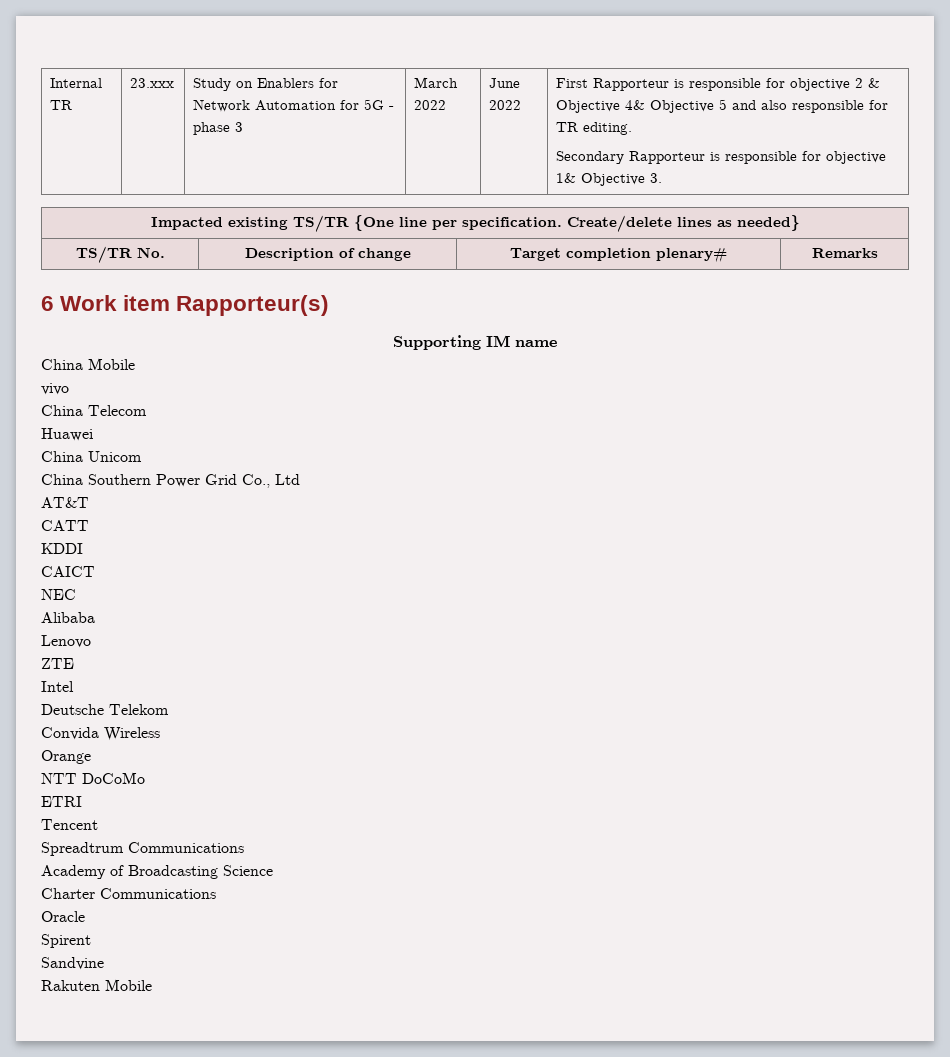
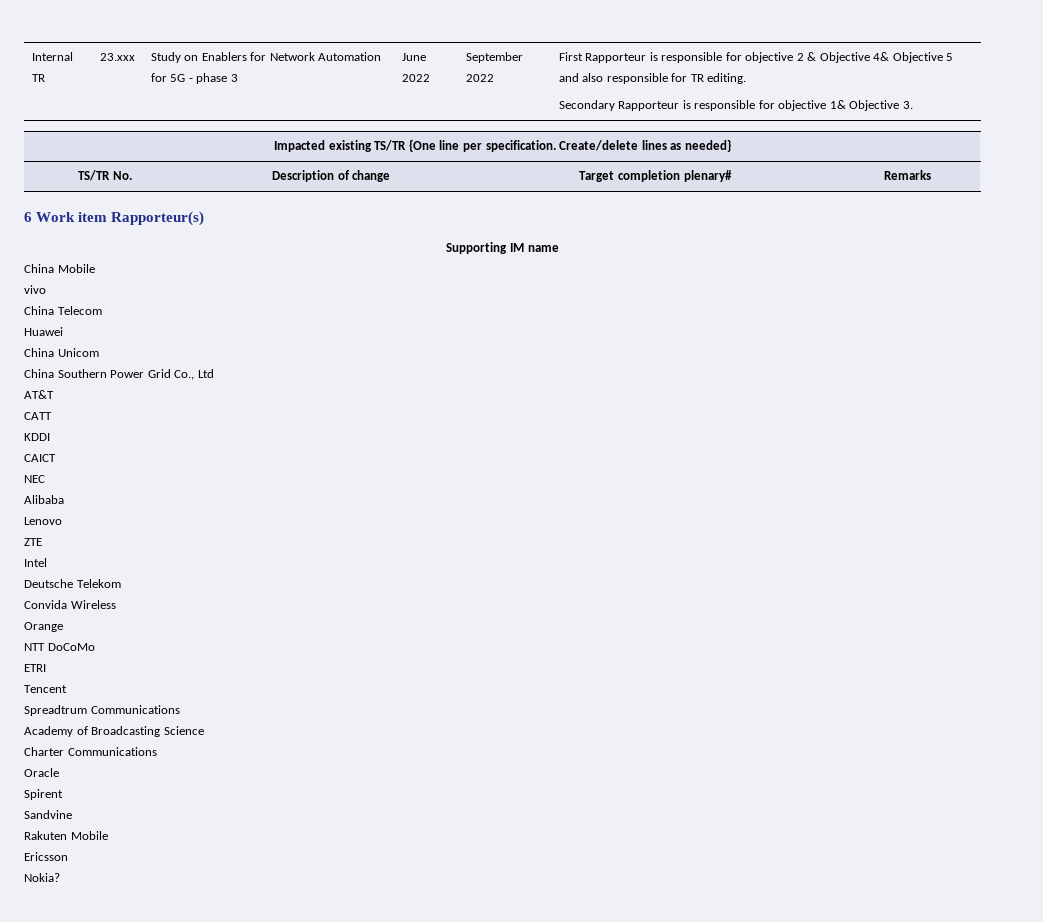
- March 2022 | June 2022
+ June 2022 | September 2022
+ Ericsson
+ Nokia?

